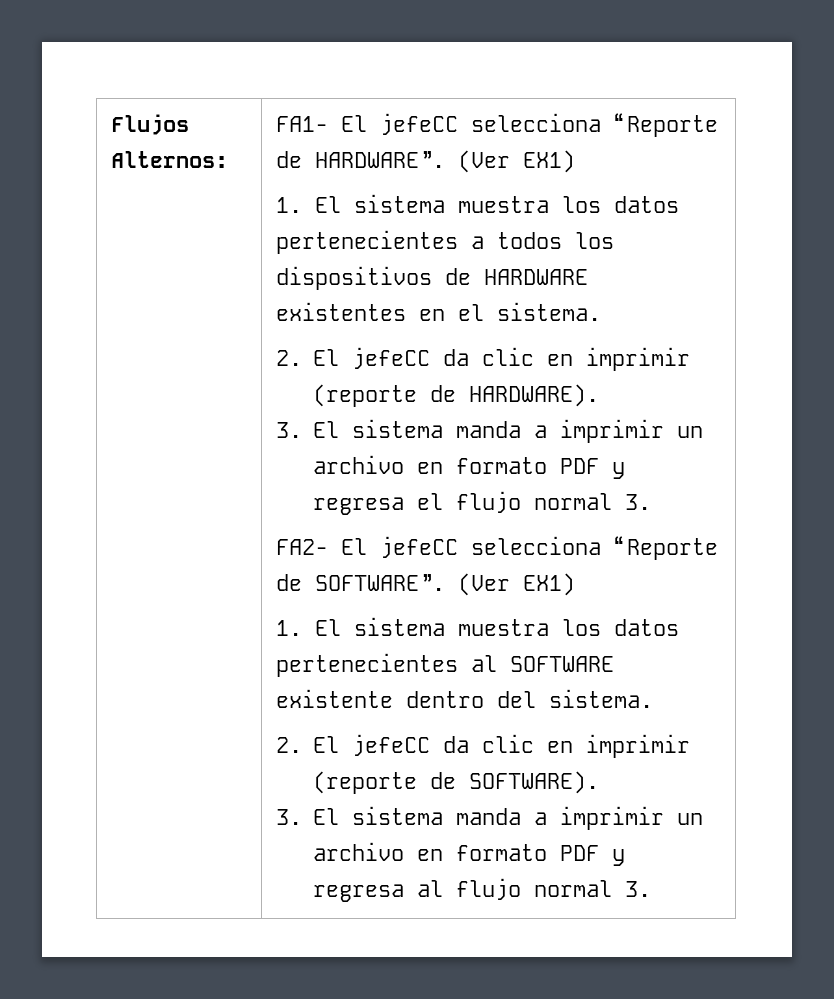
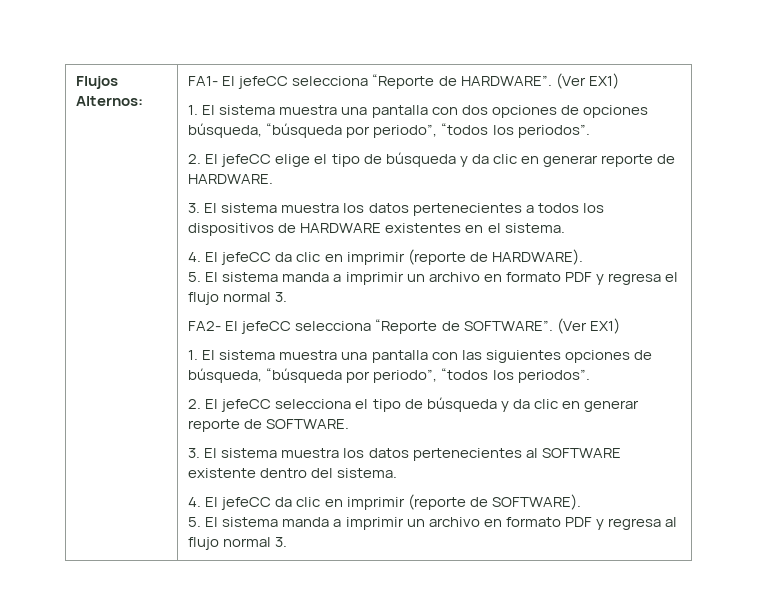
- 1. El sistema muestra los datos pertenecientes a todos los dispositivos de HARDWARE existentes en el sistema.
+ 1. El sistema muestra una pantalla con dos opciones de opciones búsqueda, “búsqueda por periodo”, “todos los periodos”.
+ 2. El jefeCC elige el tipo de búsqueda y da clic en generar reporte de HARDWARE.
+ 3. El sistema muestra los datos pertenecientes a todos los dispositivos de HARDWARE existentes en el sistema.
- 2. El jefeCC da clic en imprimir (reporte de HARDWARE).
+ 4. El jefeCC da clic en imprimir (reporte de HARDWARE).
- 3. El sistema manda a imprimir un archivo en formato PDF y regresa el flujo normal 3.
+ 5. El sistema manda a imprimir un archivo en formato PDF y regresa el flujo normal 3.
- 1. El sistema muestra los datos pertenecientes al SOFTWARE existente dentro del sistema.
+ 1. El sistema muestra una pantalla con las siguientes opciones de búsqueda, “búsqueda por periodo”, “todos los periodos”.
+ 2. El jefeCC selecciona el tipo de búsqueda y da clic en generar reporte de SOFTWARE.
+ 3. El sistema muestra los datos pertenecientes al SOFTWARE existente dentro del sistema.
- 2. El jefeCC da clic en imprimir (reporte de SOFTWARE).
+ 4. El jefeCC da clic en imprimir (reporte de SOFTWARE).
- 3. El sistema manda a imprimir un archivo en formato PDF y regresa al flujo normal 3.
+ 5. El sistema manda a imprimir un archivo en formato PDF y regresa al flujo normal 3.

